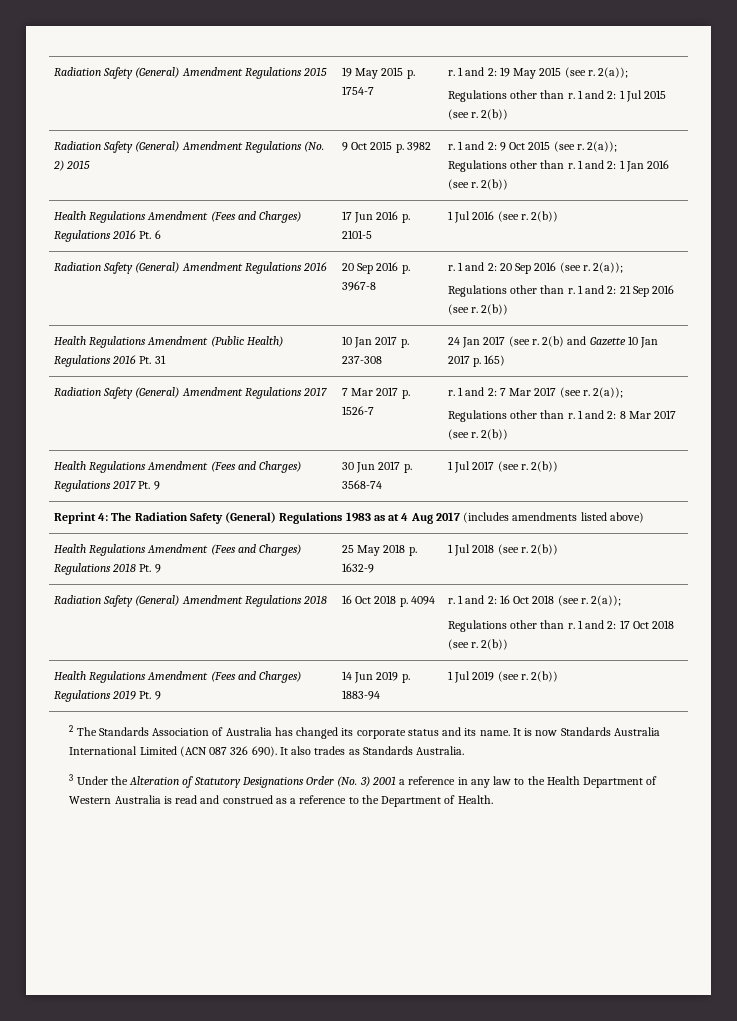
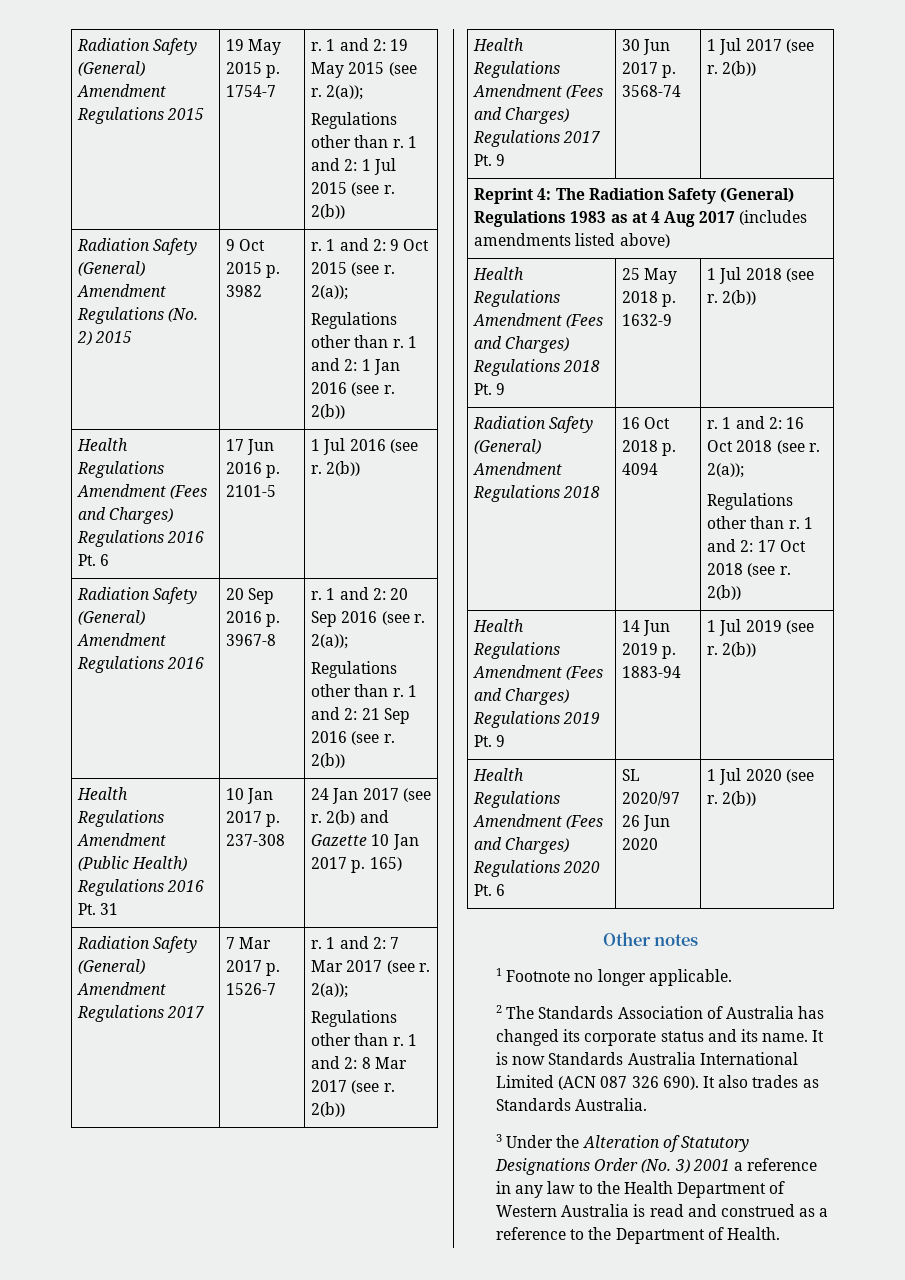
+ Health Regulations Amendment (Fees and Charges) Regulations 2020 Pt. 6 | SL 2020/97 26 Jun 2020 | 1 Jul 2020 (see r. 2(b))
+ Other notes
+ 1 Footnote no longer applicable.

